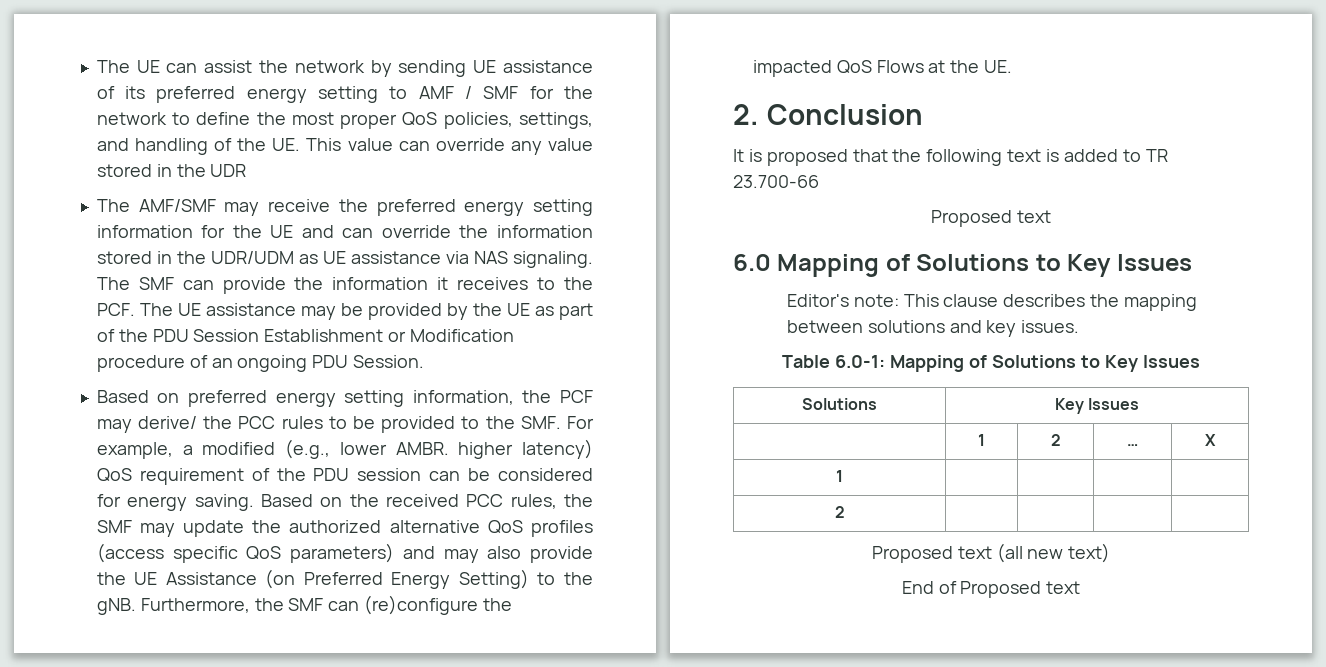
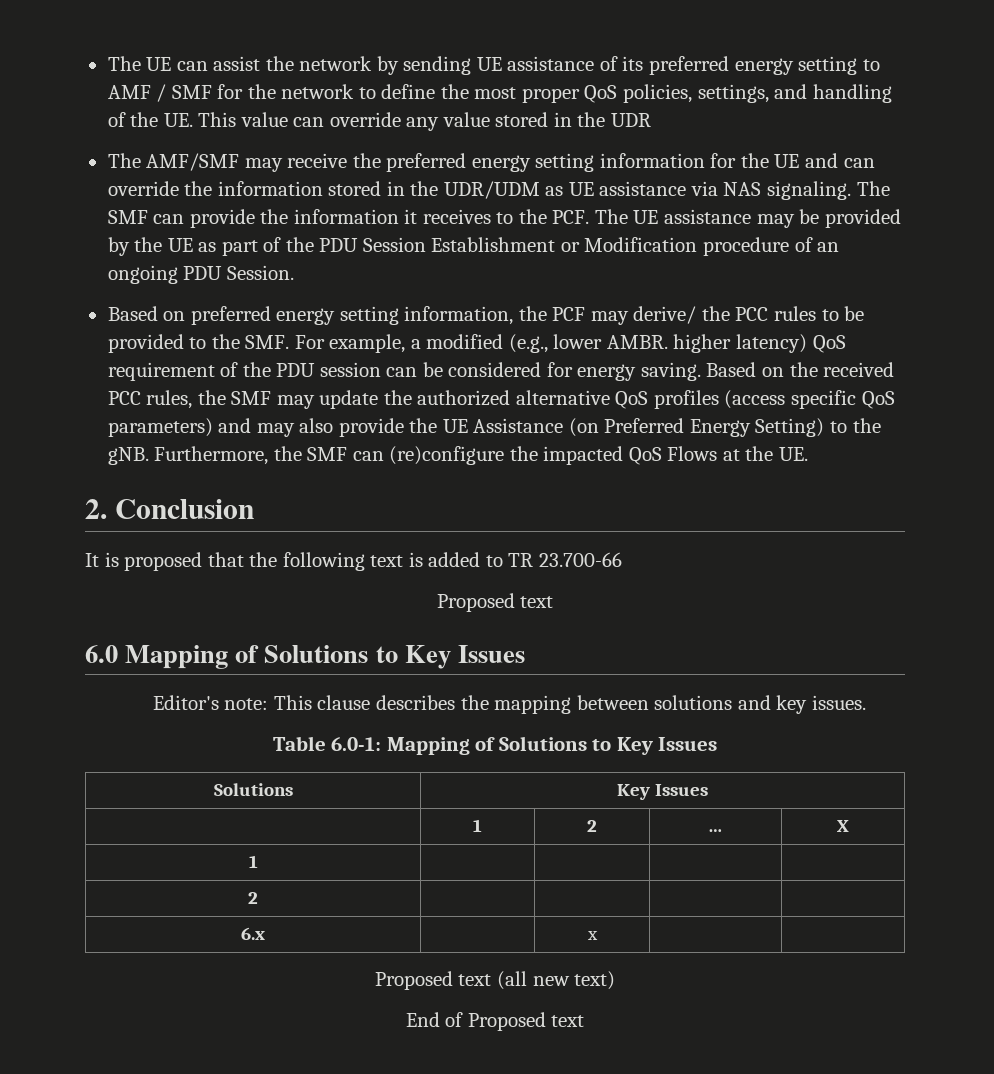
+ 6.x | | x | |

